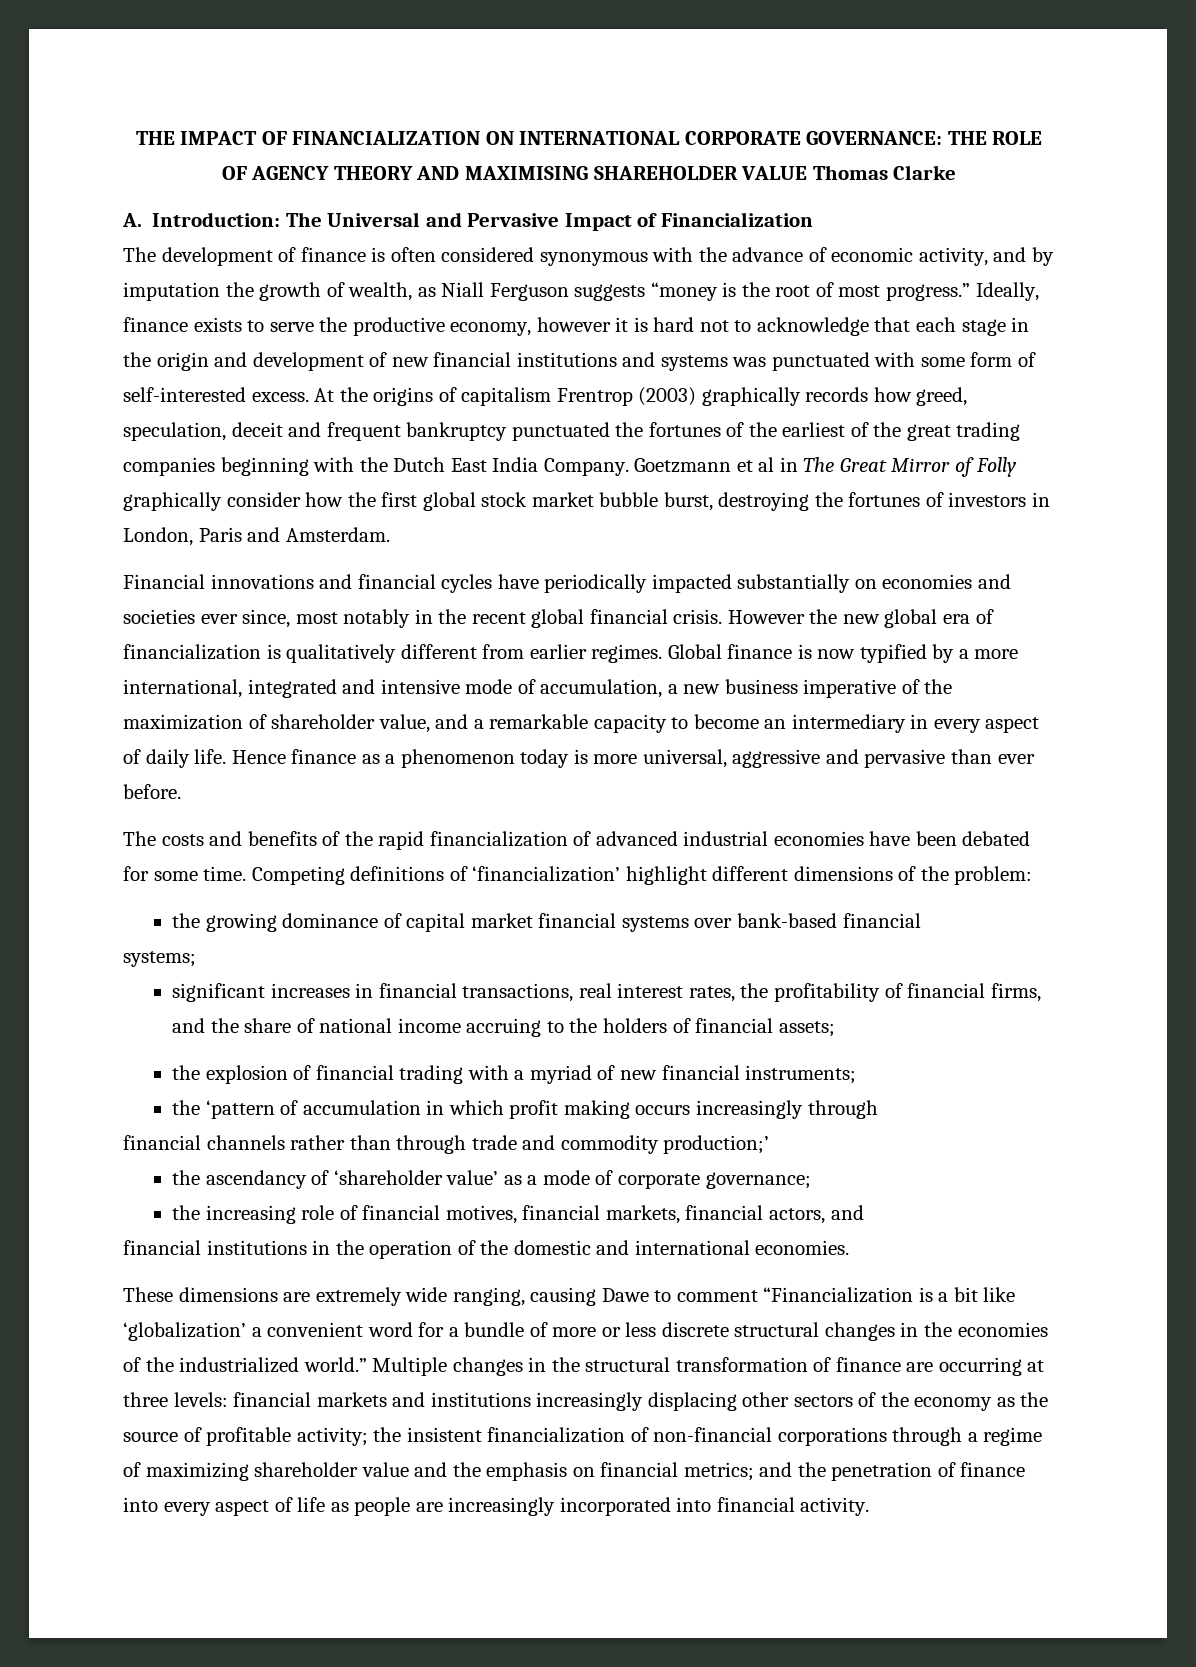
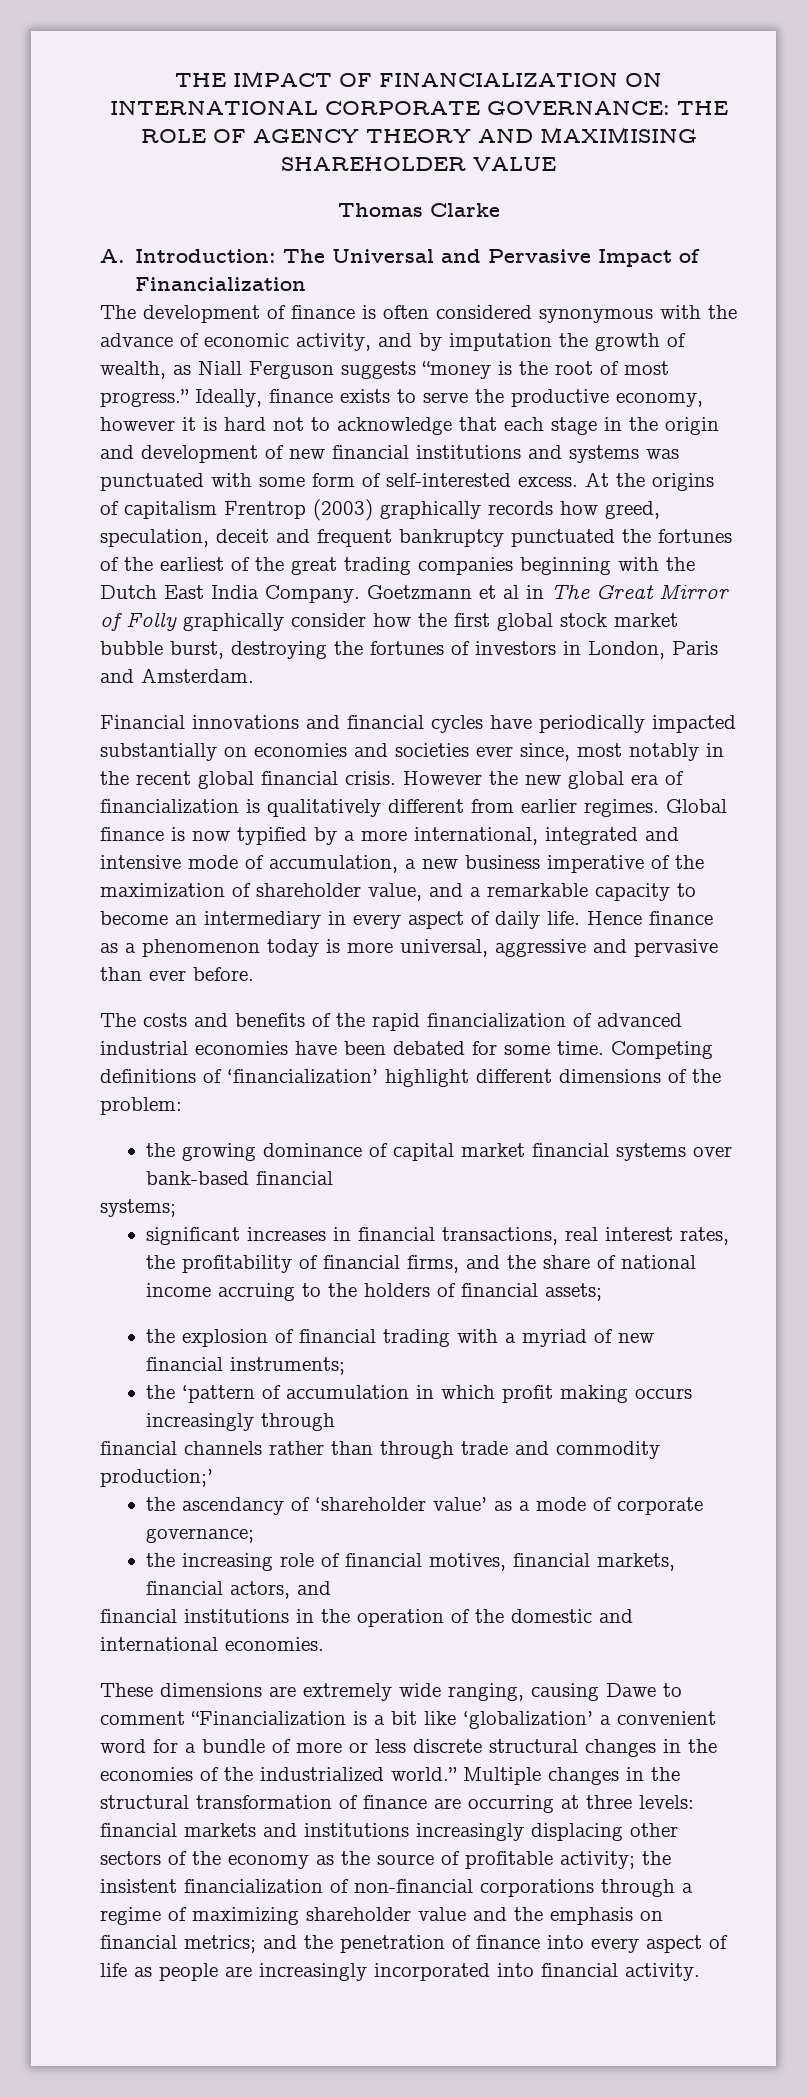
- THE IMPACT OF FINANCIALIZATION ON INTERNATIONAL CORPORATE GOVERNANCE: THE ROLE OF AGENCY THEORY AND MAXIMISING SHAREHOLDER VALUE Thomas Clarke
+ THE IMPACT OF FINANCIALIZATION ON INTERNATIONAL CORPORATE GOVERNANCE: THE ROLE OF AGENCY THEORY AND MAXIMISING SHAREHOLDER VALUE
+ Thomas Clarke

